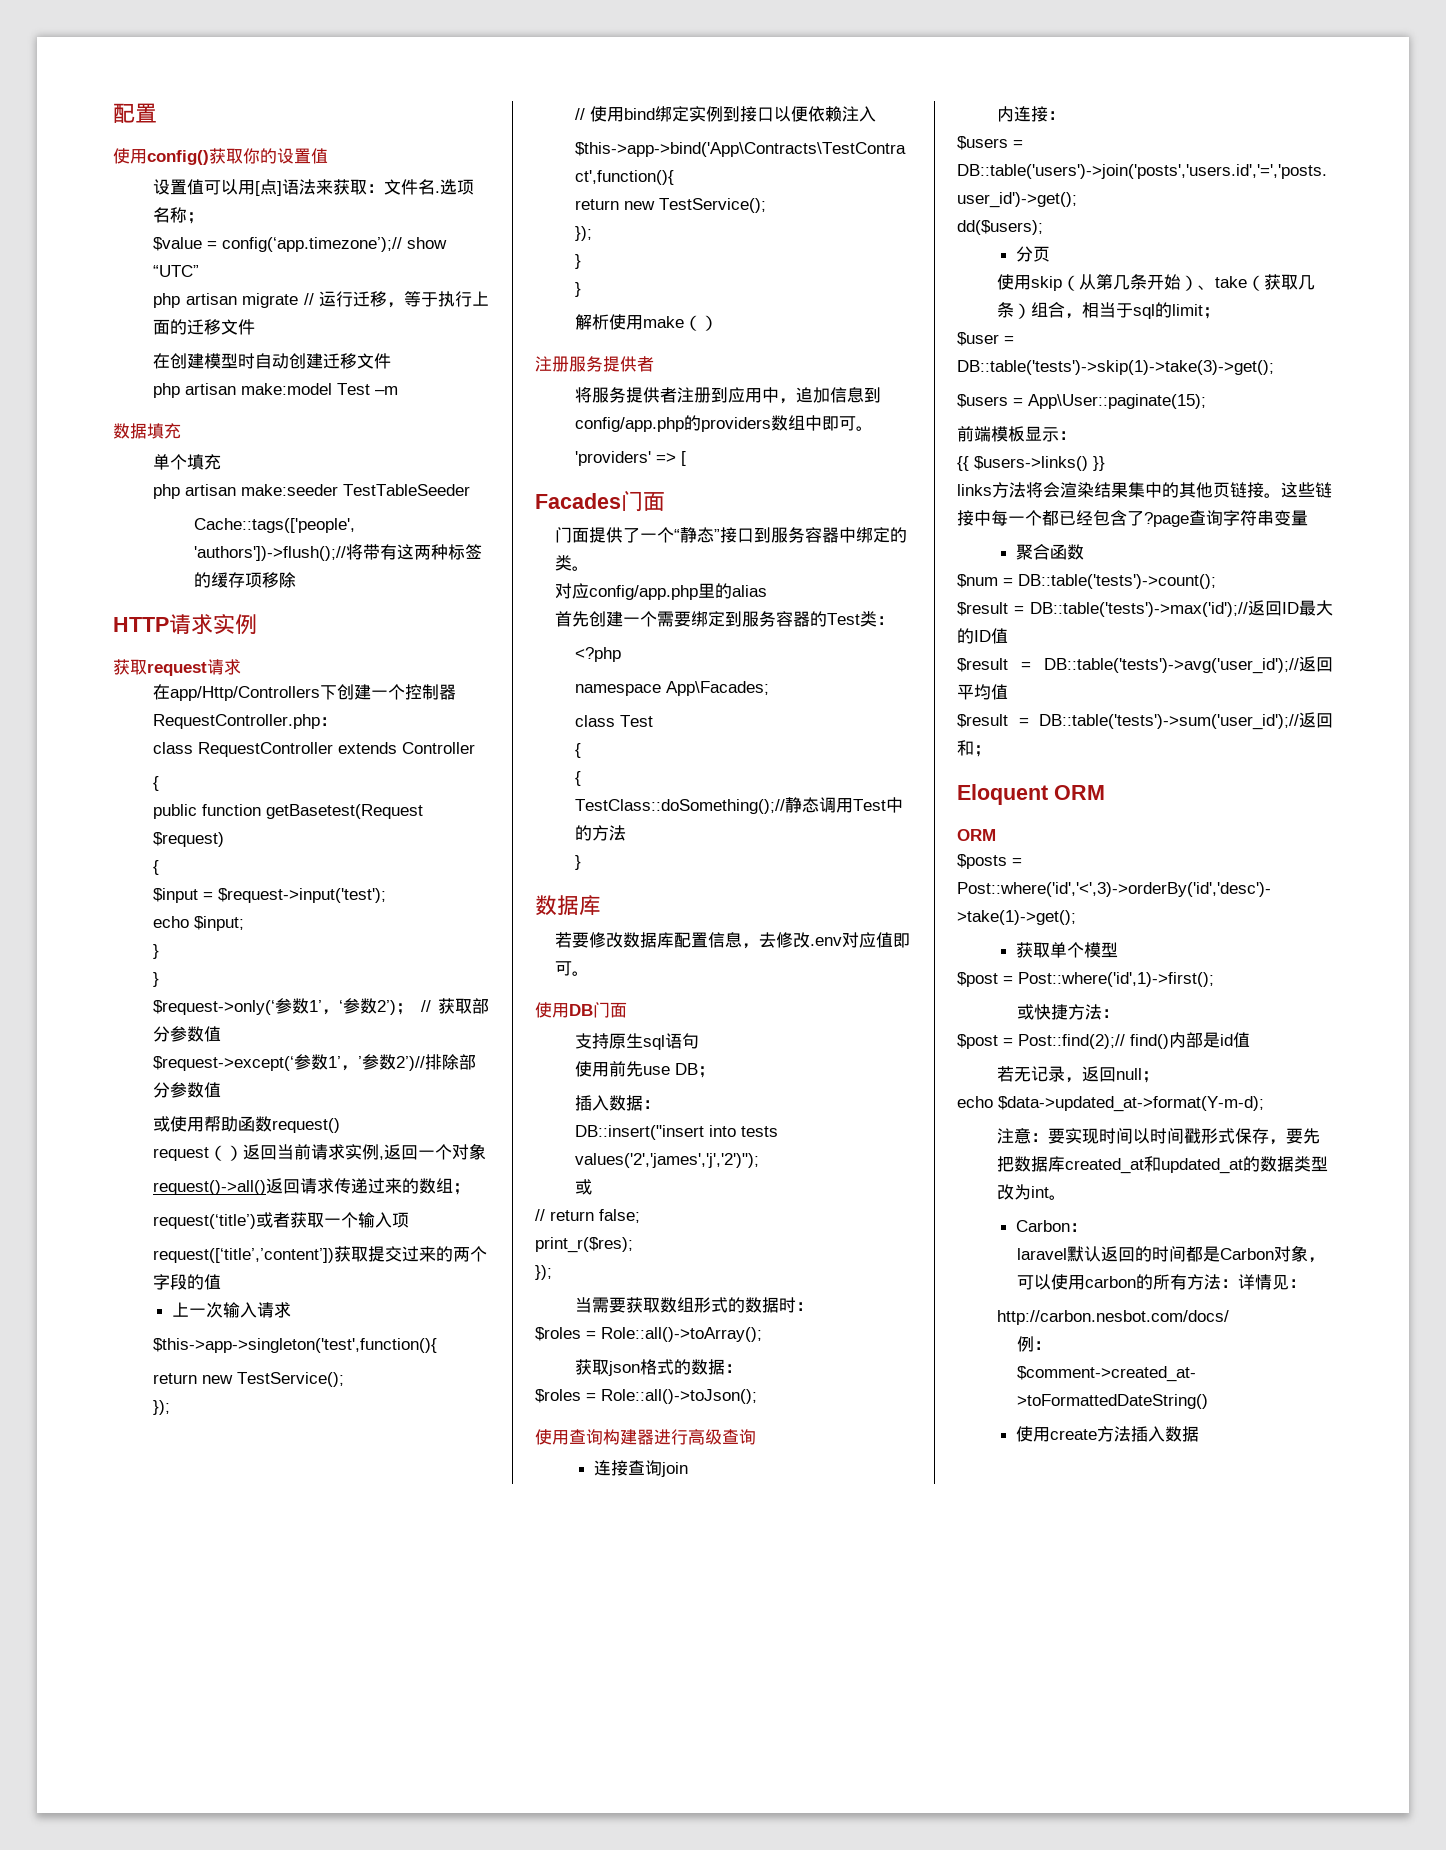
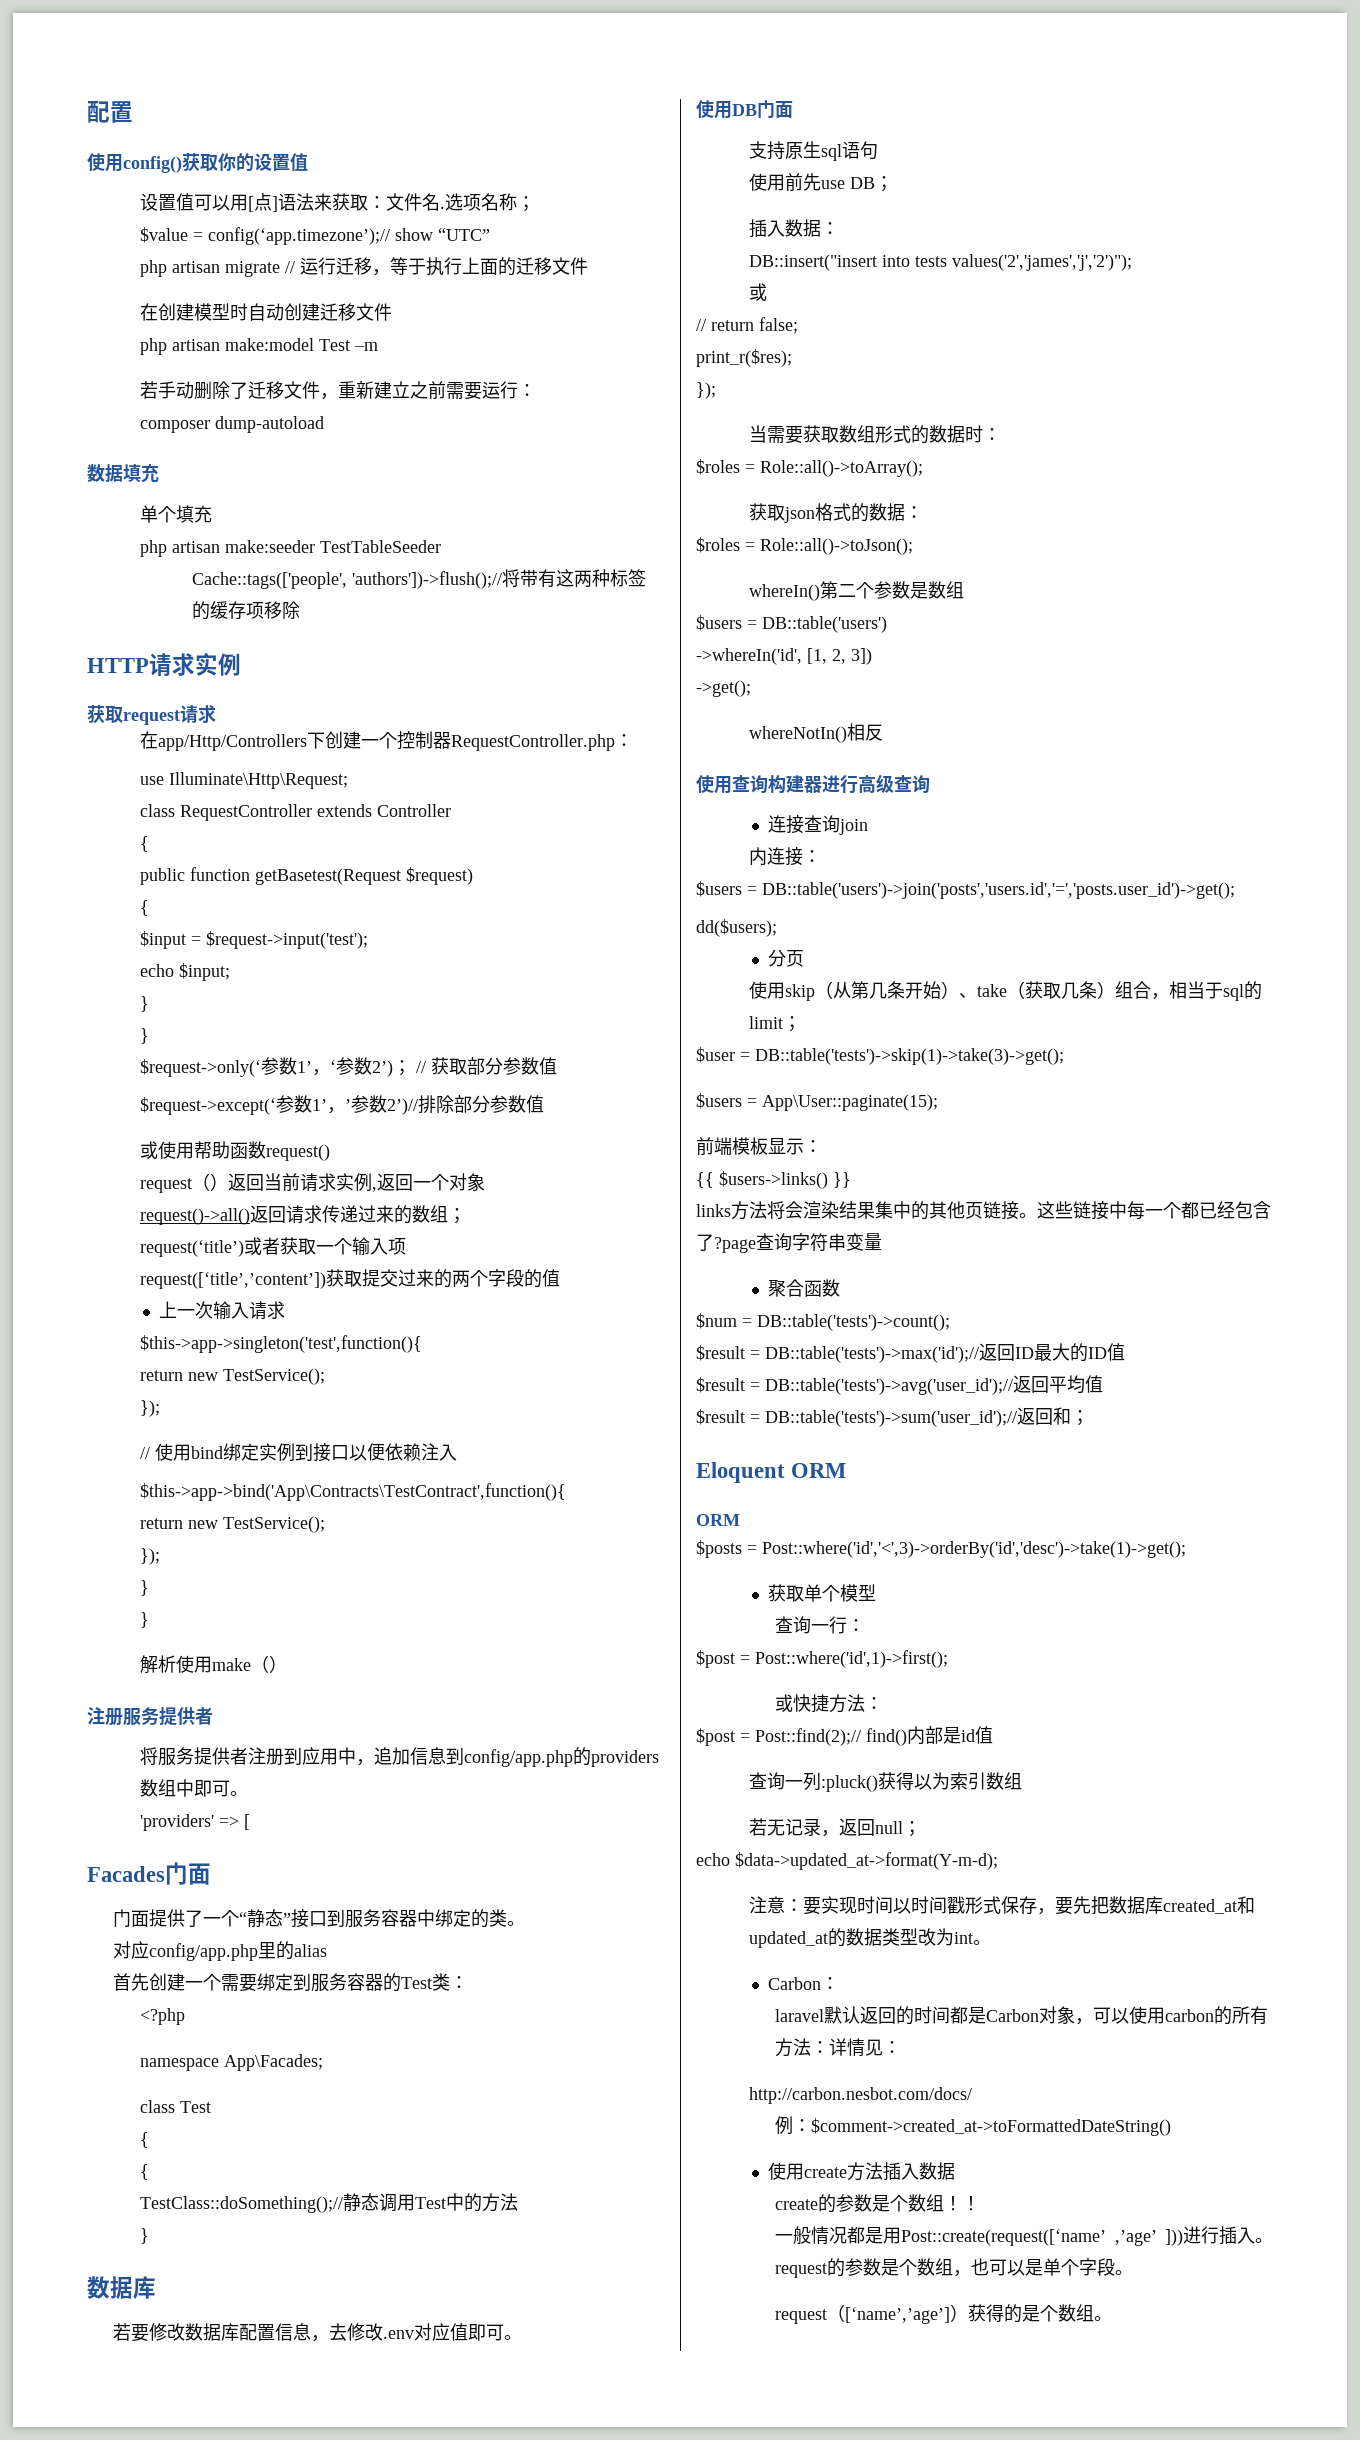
+ 若手动删除了迁移文件，重新建立之前需要运行：
+ composer dump-autoload
+ use Illuminate\Http\Request;
+ whereIn()第二个参数是数组
+ $users = DB::table('users')
+ ->whereIn('id', [1, 2, 3])
+ ->get();
+ whereNotIn()相反
+ 查询一行：
+ 查询一列:pluck()获得以为索引数组
+ create的参数是个数组！！
+ 一般情况都是用Post::create(request([‘name’ ,’age’ ]))进行插入。request的参数是个数组，也可以是单个字段。
+ request（[‘name’,’age’]）获得的是个数组。

